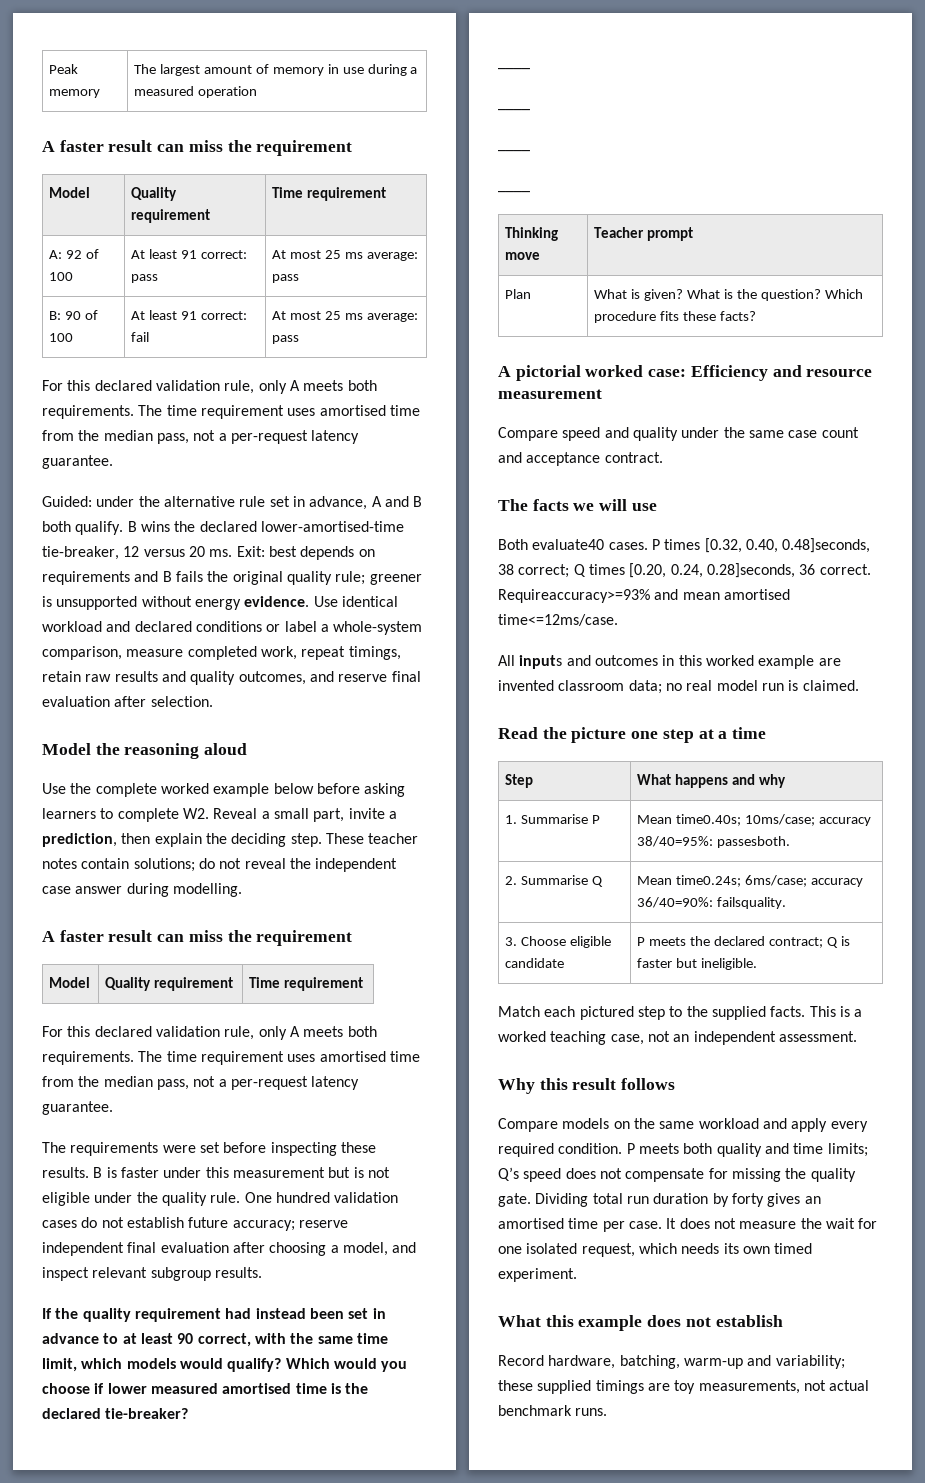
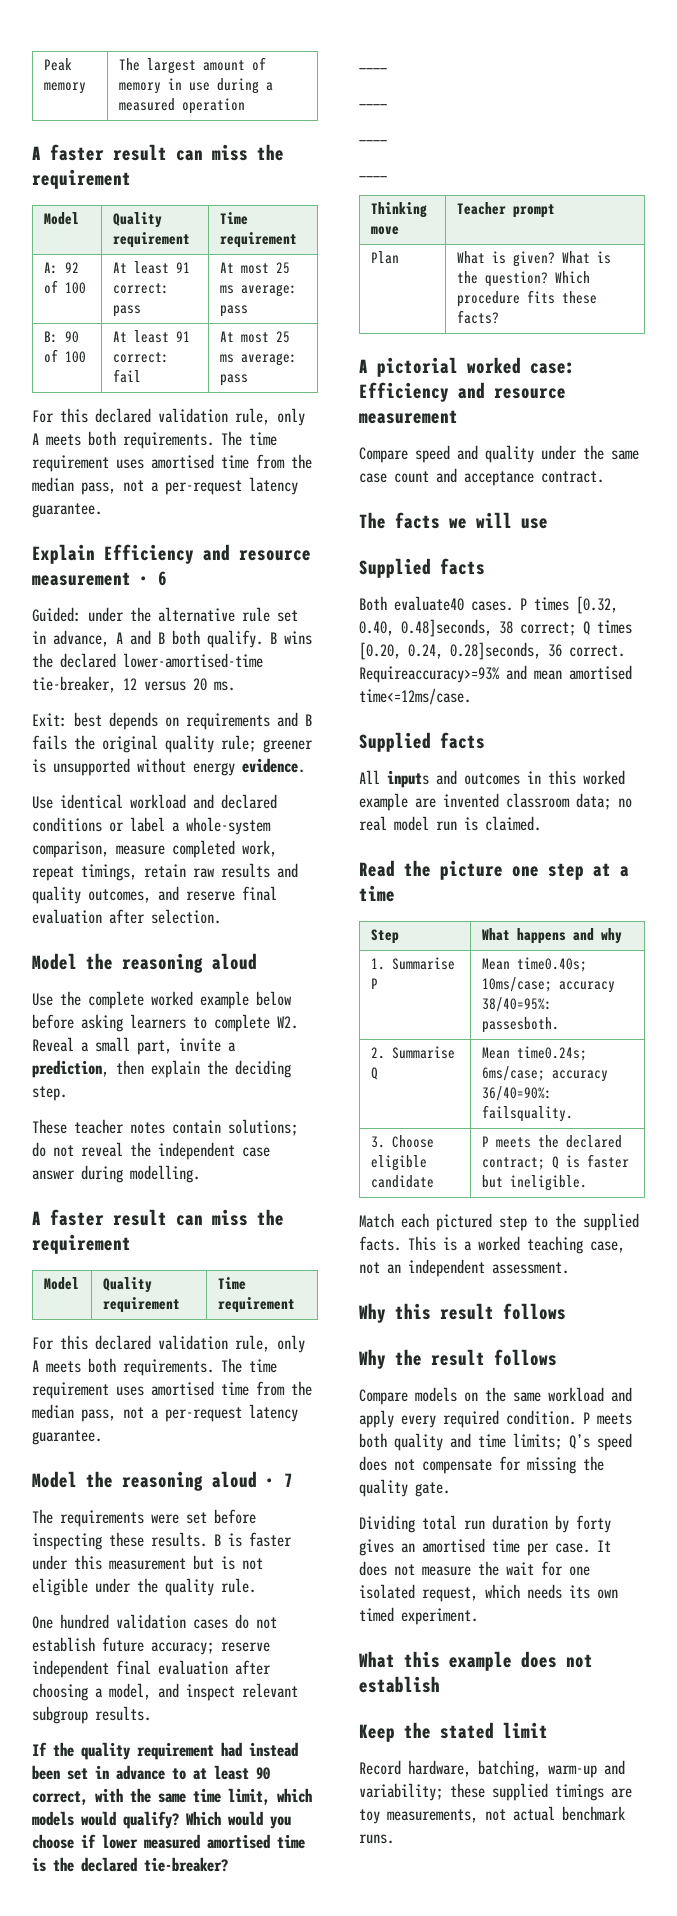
+ Explain Efficiency and resource measurement · 6
- B wins the declared lower-amortised-time tie-breaker, 12 versus 20 ms. Exit: best depends on requirements and B fails the original quality rule; greener is unsupported without energy evidence. Use identical workload and declared conditions or label a whole-system comparison, measure completed work, repeat timings, retain raw results and quality outcomes, and reserve final evaluation after selection.
+ B wins the declared lower-amortised-time tie-breaker, 12 versus 20 ms.
+ Exit: best depends on requirements and B fails the original quality rule; greener is unsupported without energy evidence.
+ Use identical workload and declared conditions or label a whole-system comparison, measure completed work, repeat timings, retain raw results and quality outcomes, and reserve final evaluation after selection.
- Use the complete worked example below before asking learners to complete W2. Reveal a small part, invite a prediction, then explain the deciding step. These teacher notes contain solutions; do not reveal the independent case answer during modelling.
+ Use the complete worked example below before asking learners to complete W2. Reveal a small part, invite a prediction, then explain the deciding step.
+ These teacher notes contain solutions; do not reveal the independent case answer during modelling.
+ Model the reasoning aloud · 7
- B is faster under this measurement but is not eligible under the quality rule. One hundred validation cases do not establish future accuracy; reserve independent final evaluation after choosing a model, and inspect relevant subgroup results.
+ B is faster under this measurement but is not eligible under the quality rule.
+ One hundred validation cases do not establish future accuracy; reserve independent final evaluation after choosing a model, and inspect relevant subgroup results.
  The facts we will use
+ Supplied facts
  Requireaccuracy>=93% and mean amortised time<=12ms/case.
+ Supplied facts
+ Why the result follows
- P meets both quality and time limits; Q’s speed does not compensate for missing the quality gate. Dividing total run duration by forty gives an amortised time per case.
+ P meets both quality and time limits; Q’s speed does not compensate for missing the quality gate.
+ Dividing total run duration by forty gives an amortised time per case.
+ Keep the stated limit

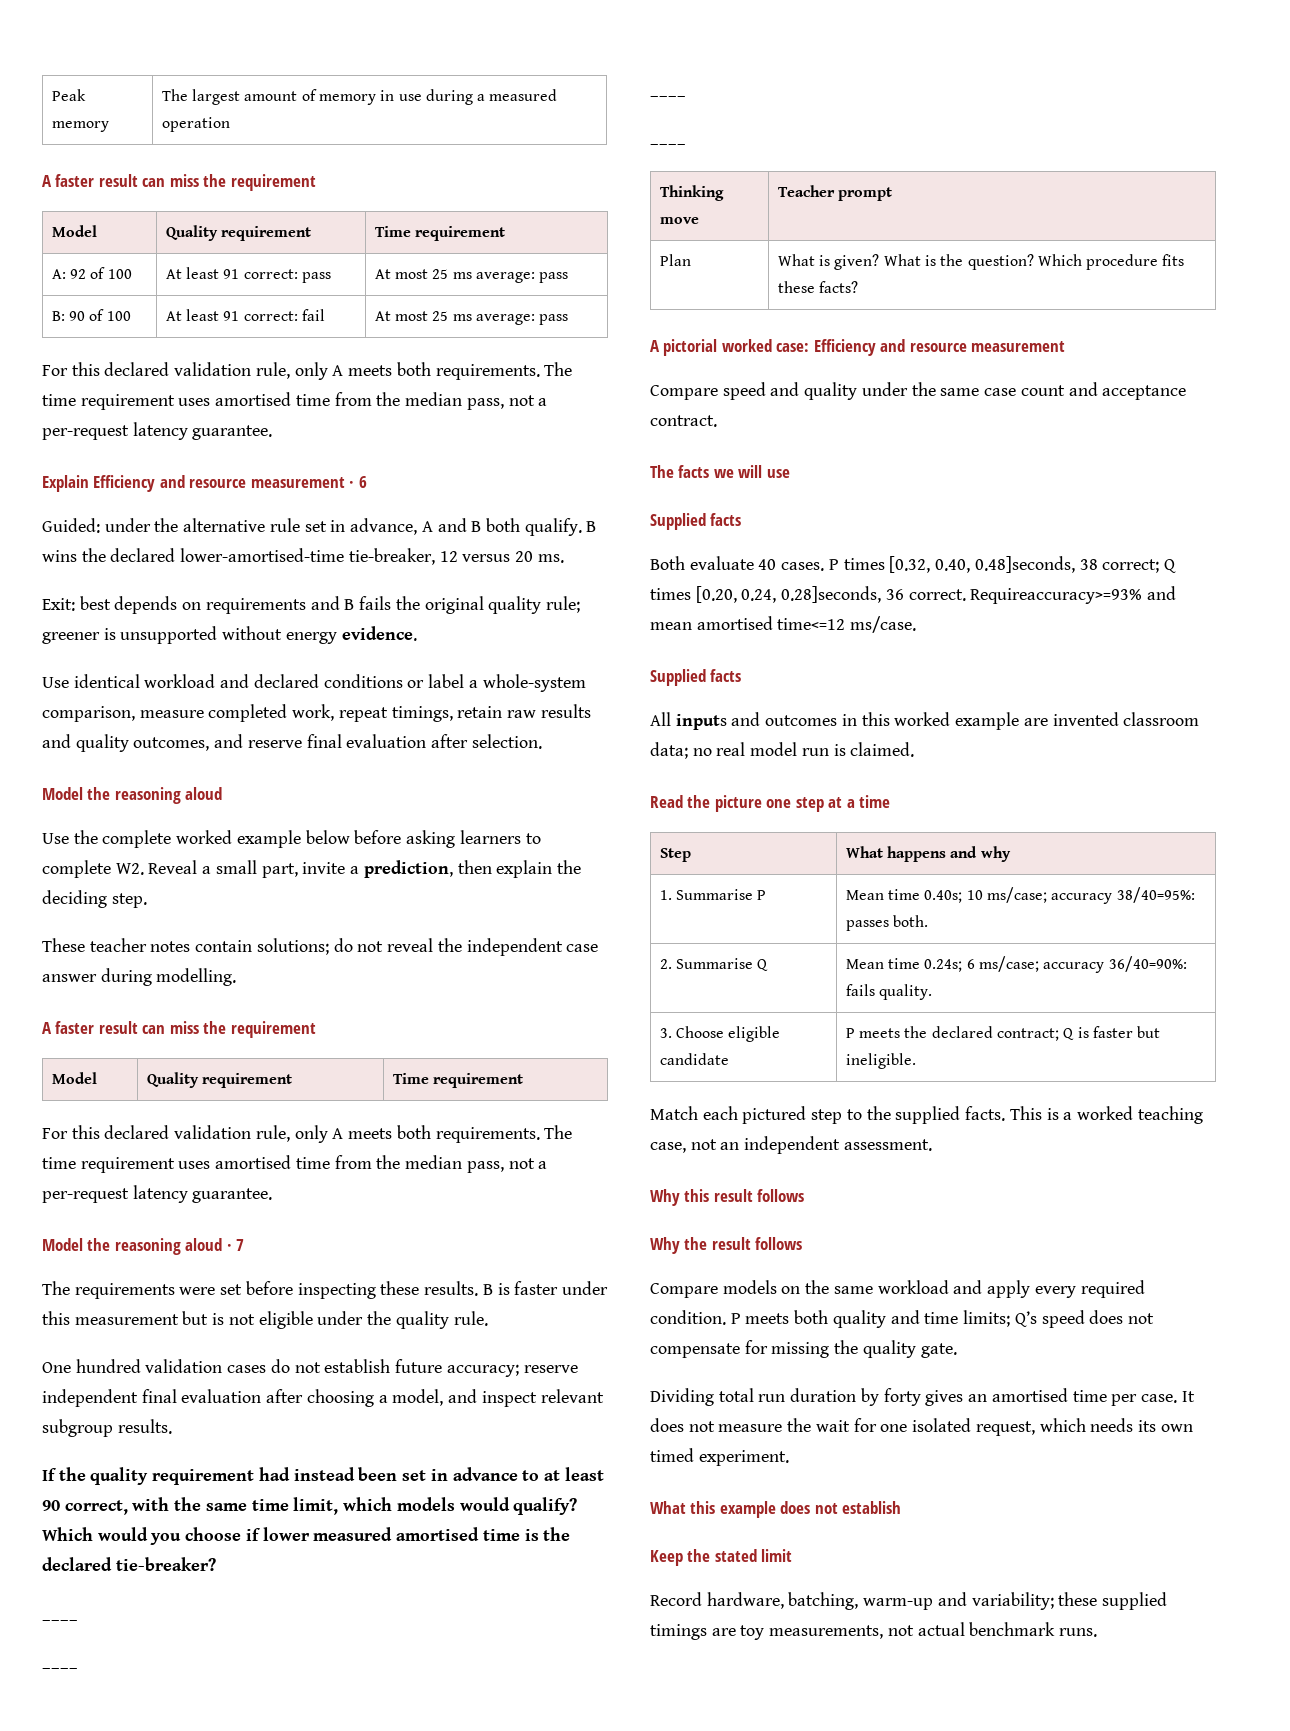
- Both evaluate40 cases.
+ Both evaluate 40 cases.
- Requireaccuracy>=93% and mean amortised time<=12ms/case.
+ Requireaccuracy>=93% and mean amortised time<=12 ms/case.
- 1. Summarise P | Mean time0.40s; 10ms/case; accuracy 38/40=95%: passesboth.
- 2. Summarise Q | Mean time0.24s; 6ms/case; accuracy 36/40=90%: failsquality.
+ 1. Summarise P | Mean time 0.40s; 10 ms/case; accuracy 38/40=95%: passes both.
+ 2. Summarise Q | Mean time 0.24s; 6 ms/case; accuracy 36/40=90%: fails quality.

